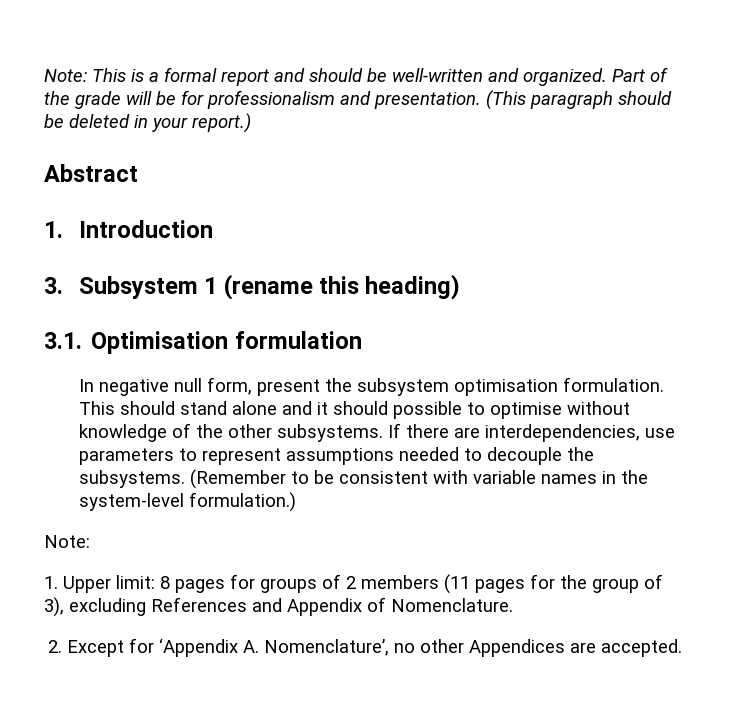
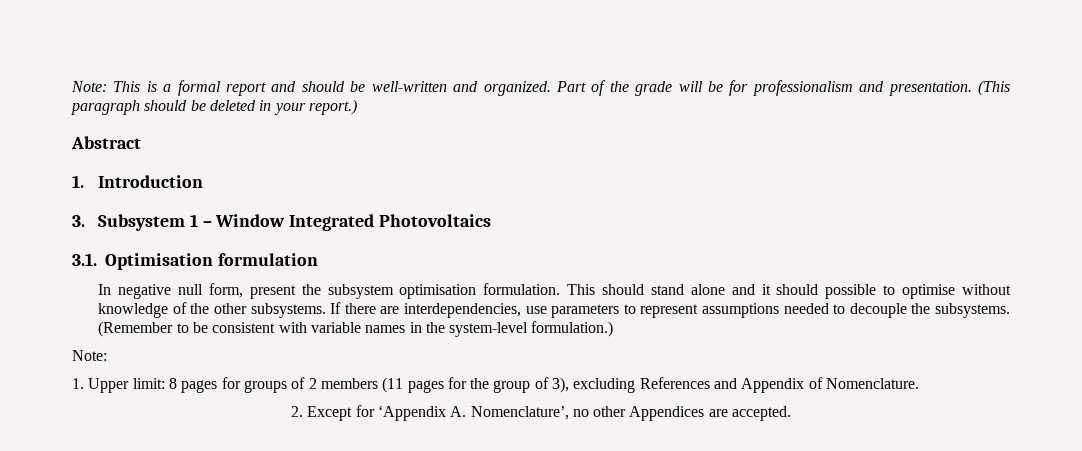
- 3. Subsystem 1 (rename this heading)
+ 3. Subsystem 1 – Window Integrated Photovoltaics

